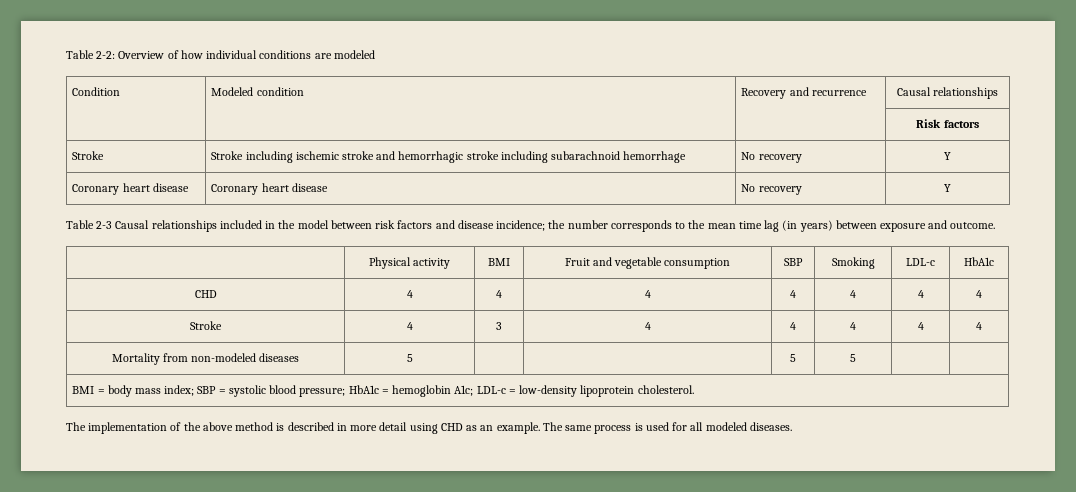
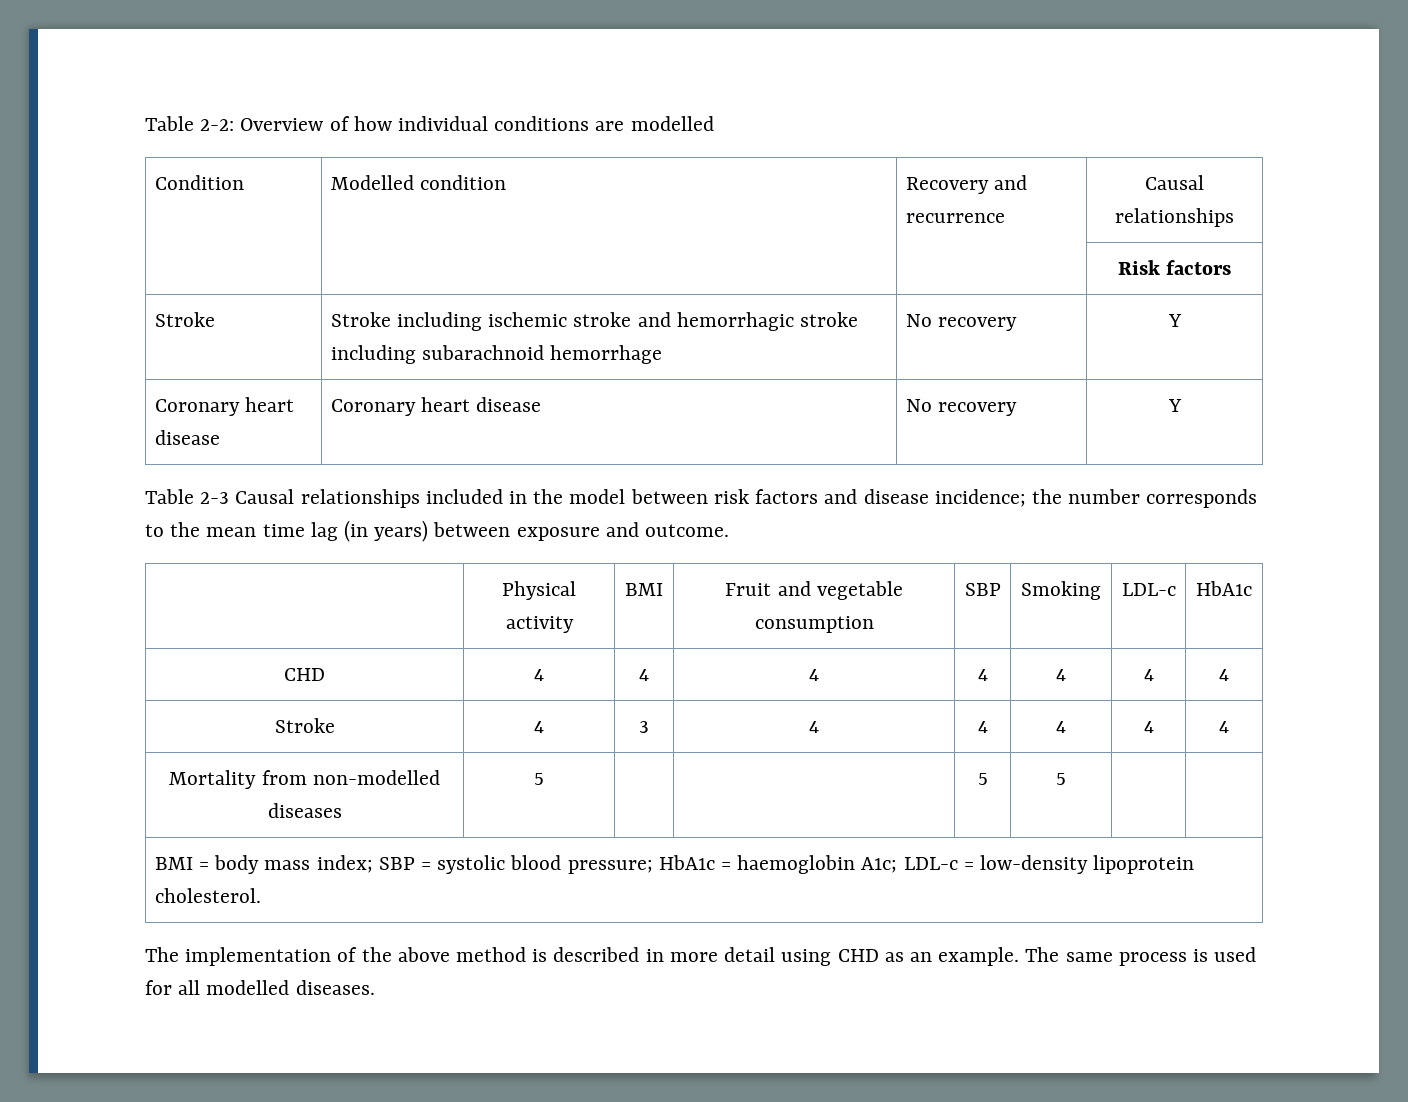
- Table 2-2: Overview of how individual conditions are modeled
+ Table 2-2: Overview of how individual conditions are modelled
- Condition | Modeled condition | Recovery and recurrence | Causal relationships
+ Condition | Modelled condition | Recovery and recurrence | Causal relationships
- Mortality from non-modeled diseases | 5 | | | 5 | 5 | |
+ Mortality from non-modelled diseases | 5 | | | 5 | 5 | |
- BMI = body mass index; SBP = systolic blood pressure; HbA1c = hemoglobin A1c; LDL-c = low-density lipoprotein cholesterol.
+ BMI = body mass index; SBP = systolic blood pressure; HbA1c = haemoglobin A1c; LDL-c = low-density lipoprotein cholesterol.
- The same process is used for all modeled diseases.
+ The same process is used for all modelled diseases.

